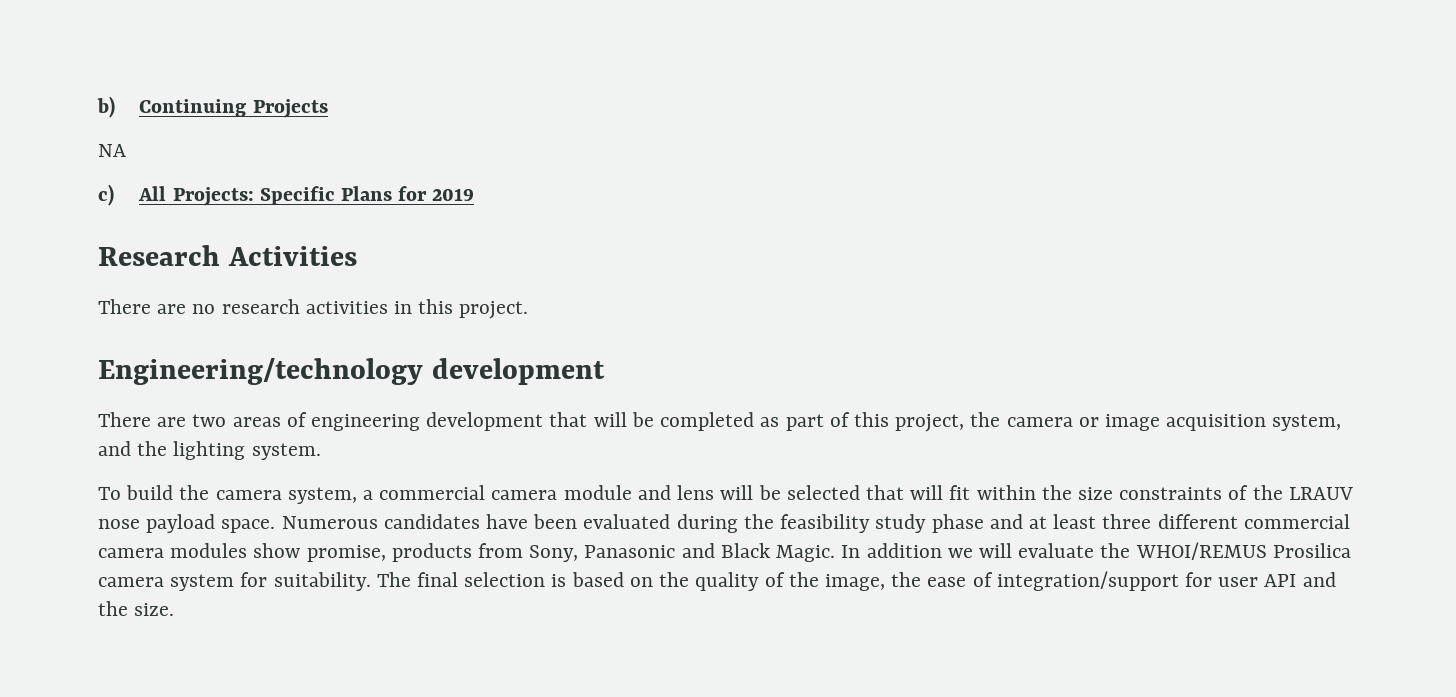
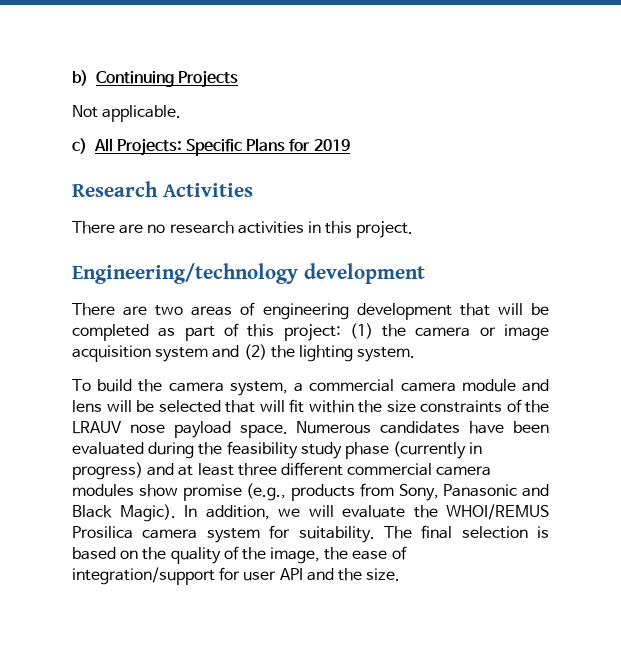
- NA
+ Not applicable.
- There are two areas of engineering development that will be completed as part of this project, the camera or image acquisition system, and the lighting system.
+ There are two areas of engineering development that will be completed as part of this project: (1) the camera or image acquisition system and (2) the lighting system.
- Numerous candidates have been evaluated during the feasibility study phase and at least three different commercial camera modules show promise, products from Sony, Panasonic and Black Magic. In addition we will evaluate the WHOI/REMUS Prosilica camera system for suitability.
+ Numerous candidates have been evaluated during the feasibility study phase (currently in progress) and at least three different commercial camera modules show promise (e.g., products from Sony, Panasonic and Black Magic). In addition, we will evaluate the WHOI/REMUS Prosilica camera system for suitability.

